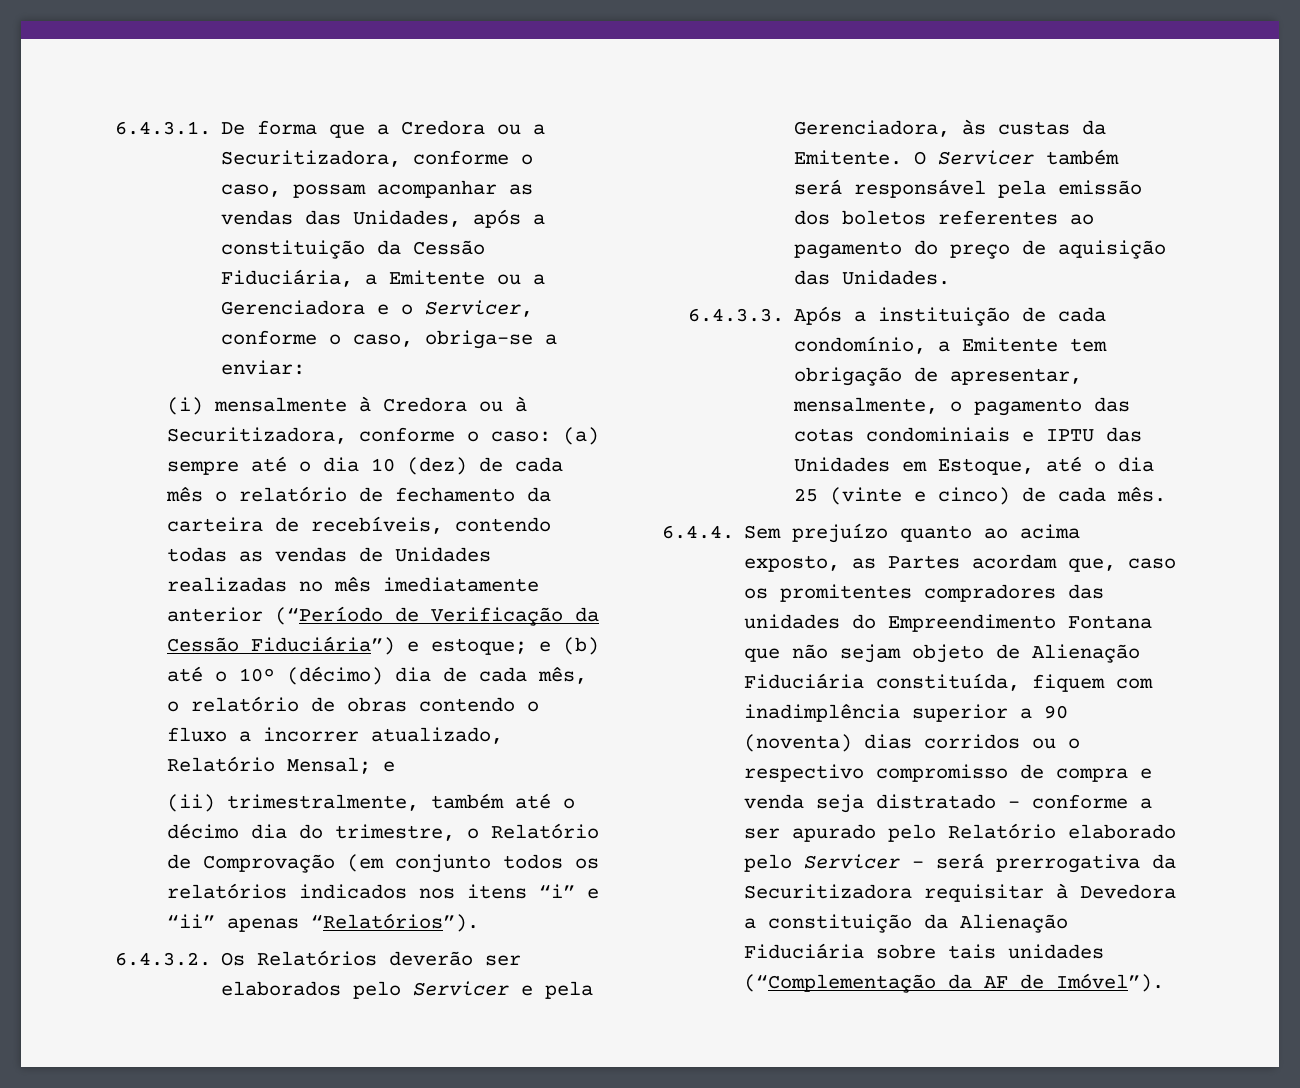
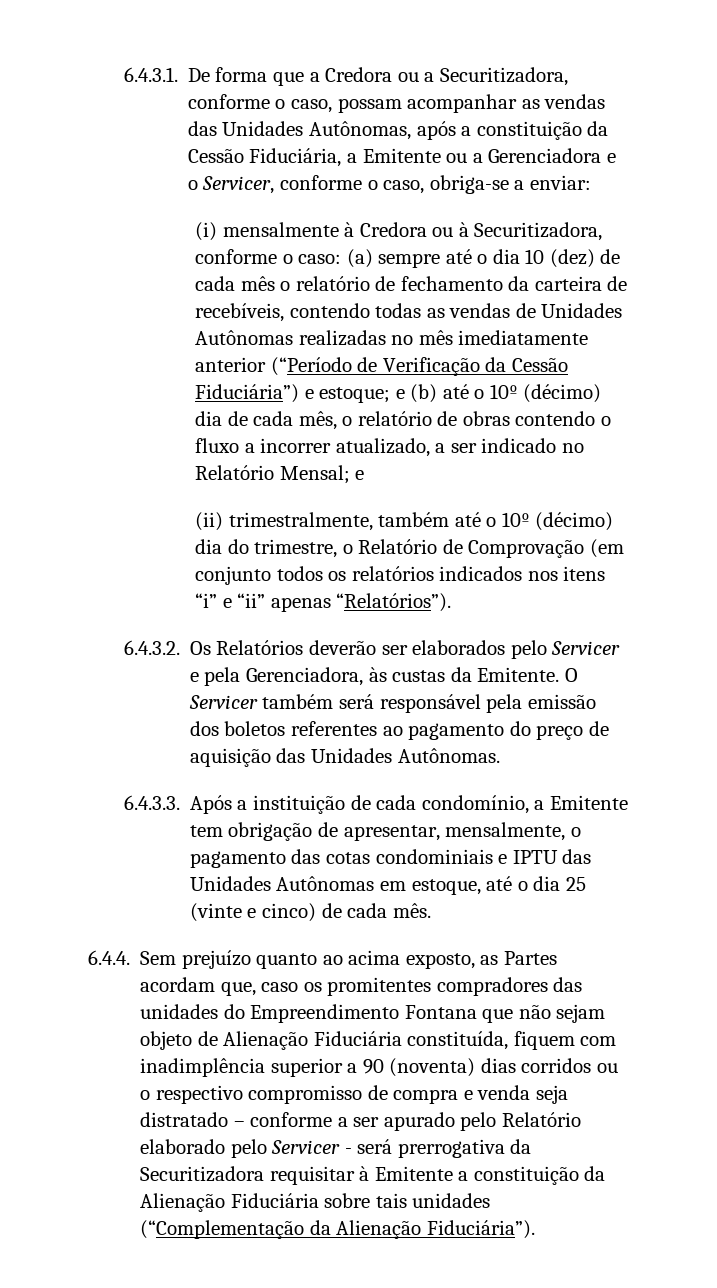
- 6.4.3.1. De forma que a Credora ou a Securitizadora, conforme o caso, possam acompanhar as vendas das Unidades, após a constituição da Cessão Fiduciária, a Emitente ou a Gerenciadora e o Servicer, conforme o caso, obriga-se a enviar:
+ 6.4.3.1. De forma que a Credora ou a Securitizadora, conforme o caso, possam acompanhar as vendas das Unidades Autônomas, após a constituição da Cessão Fiduciária, a Emitente ou a Gerenciadora e o Servicer, conforme o caso, obriga-se a enviar:
- (a) sempre até o dia 10 (dez) de cada mês o relatório de fechamento da carteira de recebíveis, contendo todas as vendas de Unidades realizadas no mês imediatamente anterior (“Período de Verificação da Cessão Fiduciária”) e estoque;
+ (a) sempre até o dia 10 (dez) de cada mês o relatório de fechamento da carteira de recebíveis, contendo todas as vendas de Unidades Autônomas realizadas no mês imediatamente anterior (“Período de Verificação da Cessão Fiduciária”) e estoque;
- e (b) até o 10º (décimo) dia de cada mês, o relatório de obras contendo o fluxo a incorrer atualizado, Relatório Mensal;
+ e (b) até o 10º (décimo) dia de cada mês, o relatório de obras contendo o fluxo a incorrer atualizado, a ser indicado no Relatório Mensal;
- (ii) trimestralmente, também até o décimo dia do trimestre, o Relatório de Comprovação (em conjunto todos os relatórios indicados nos itens “i” e “ii” apenas “Relatórios”).
+ (ii) trimestralmente, também até o 10º (décimo) dia do trimestre, o Relatório de Comprovação (em conjunto todos os relatórios indicados nos itens “i” e “ii” apenas “Relatórios”).
- O Servicer também será responsável pela emissão dos boletos referentes ao pagamento do preço de aquisição das Unidades.
+ O Servicer também será responsável pela emissão dos boletos referentes ao pagamento do preço de aquisição das Unidades Autônomas.
- 6.4.3.3. Após a instituição de cada condomínio, a Emitente tem obrigação de apresentar, mensalmente, o pagamento das cotas condominiais e IPTU das Unidades em Estoque, até o dia 25 (vinte e cinco) de cada mês.
+ 6.4.3.3. Após a instituição de cada condomínio, a Emitente tem obrigação de apresentar, mensalmente, o pagamento das cotas condominiais e IPTU das Unidades Autônomas em estoque, até o dia 25 (vinte e cinco) de cada mês.
- 6.4.4. Sem prejuízo quanto ao acima exposto, as Partes acordam que, caso os promitentes compradores das unidades do Empreendimento Fontana que não sejam objeto de Alienação Fiduciária constituída, fiquem com inadimplência superior a 90 (noventa) dias corridos ou o respectivo compromisso de compra e venda seja distratado – conforme a ser apurado pelo Relatório elaborado pelo Servicer - será prerrogativa da Securitizadora requisitar à Devedora a constituição da Alienação Fiduciária sobre tais unidades (“Complementação da AF de Imóvel”).
+ 6.4.4. Sem prejuízo quanto ao acima exposto, as Partes acordam que, caso os promitentes compradores das unidades do Empreendimento Fontana que não sejam objeto de Alienação Fiduciária constituída, fiquem com inadimplência superior a 90 (noventa) dias corridos ou o respectivo compromisso de compra e venda seja distratado – conforme a ser apurado pelo Relatório elaborado pelo Servicer - será prerrogativa da Securitizadora requisitar à Emitente a constituição da Alienação Fiduciária sobre tais unidades (“Complementação da Alienação Fiduciária”).

